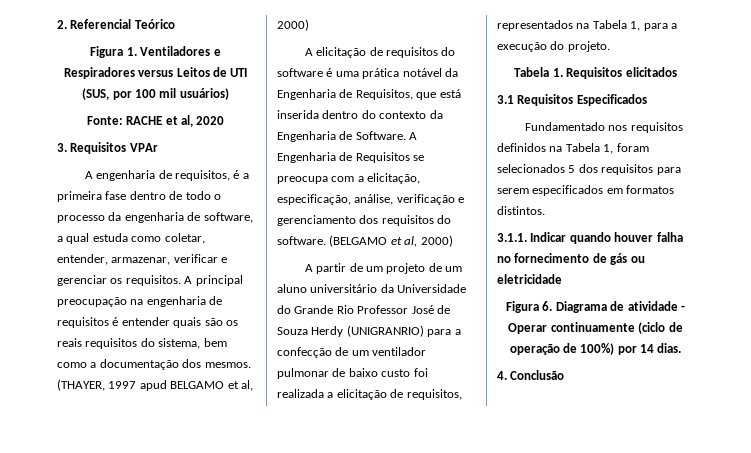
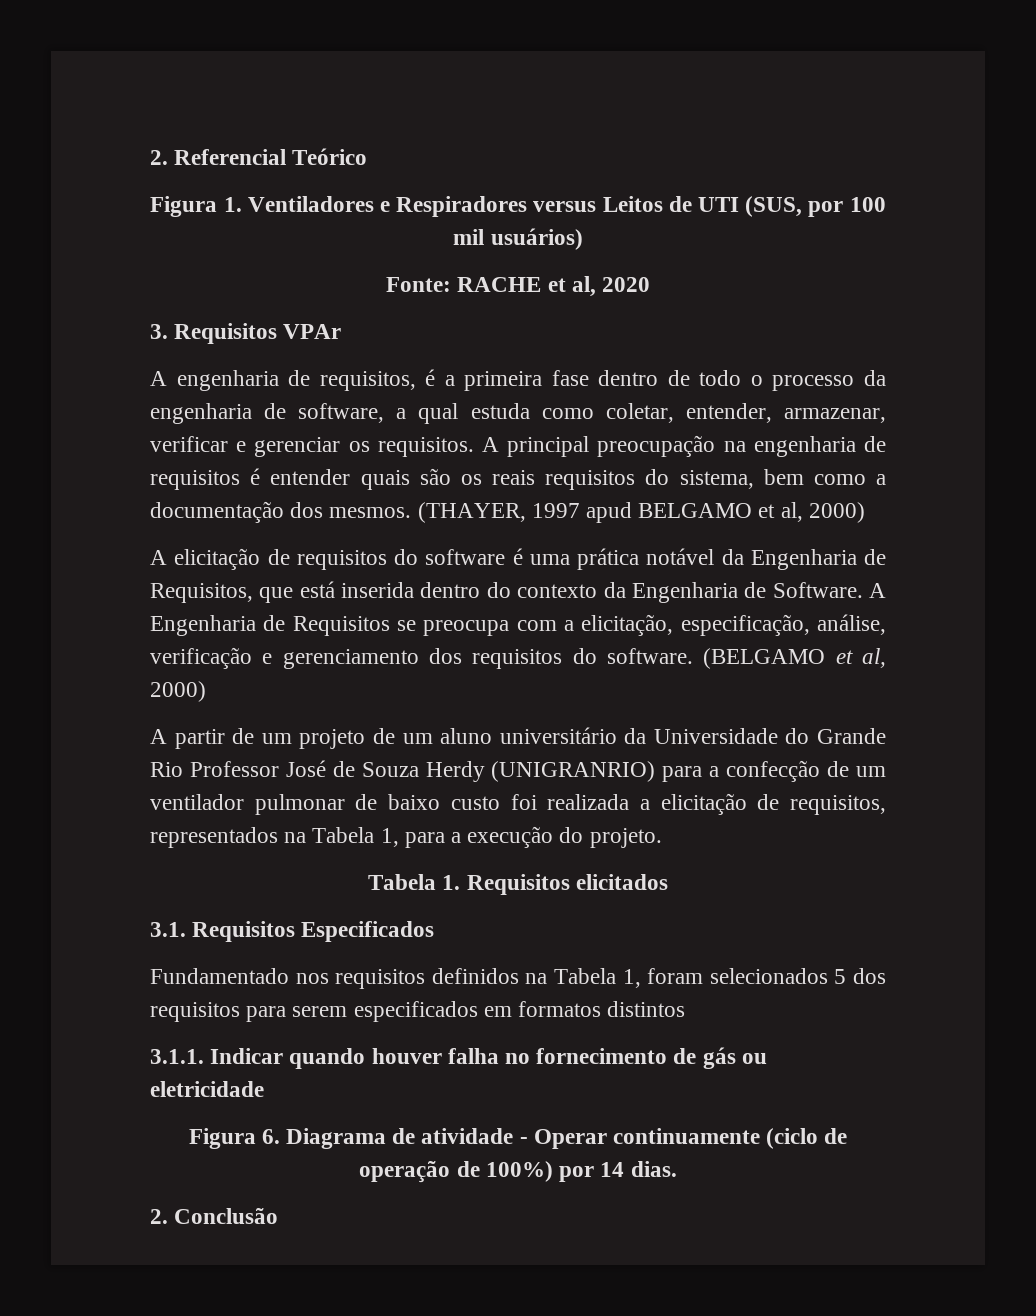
- 3.1 Requisitos Especificados
+ 3.1. Requisitos Especificados
- Fundamentado nos requisitos definidos na Tabela 1, foram selecionados 5 dos requisitos para serem especificados em formatos distintos.
+ Fundamentado nos requisitos definidos na Tabela 1, foram selecionados 5 dos requisitos para serem especificados em formatos distintos
- 4. Conclusão
+ 2. Conclusão

